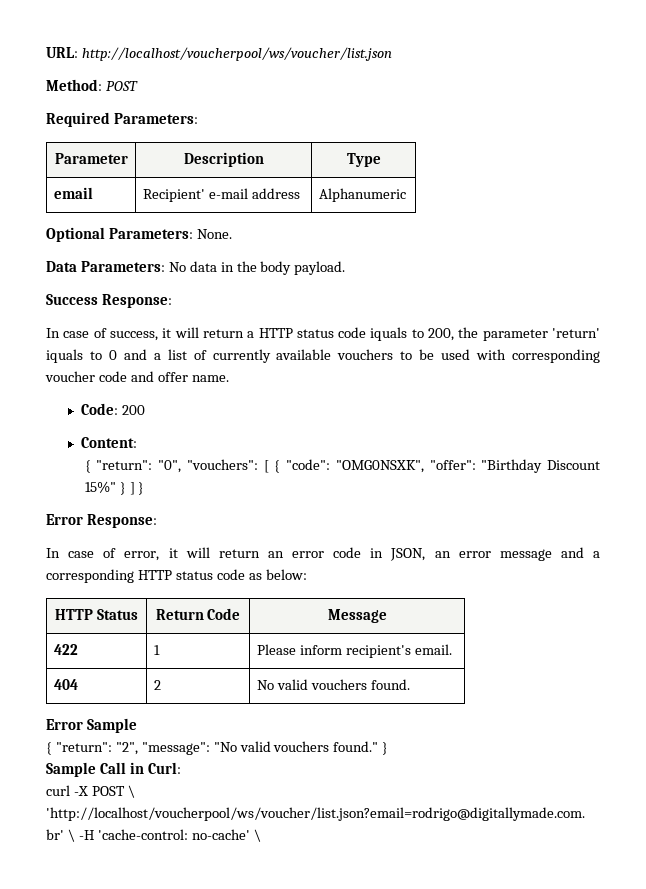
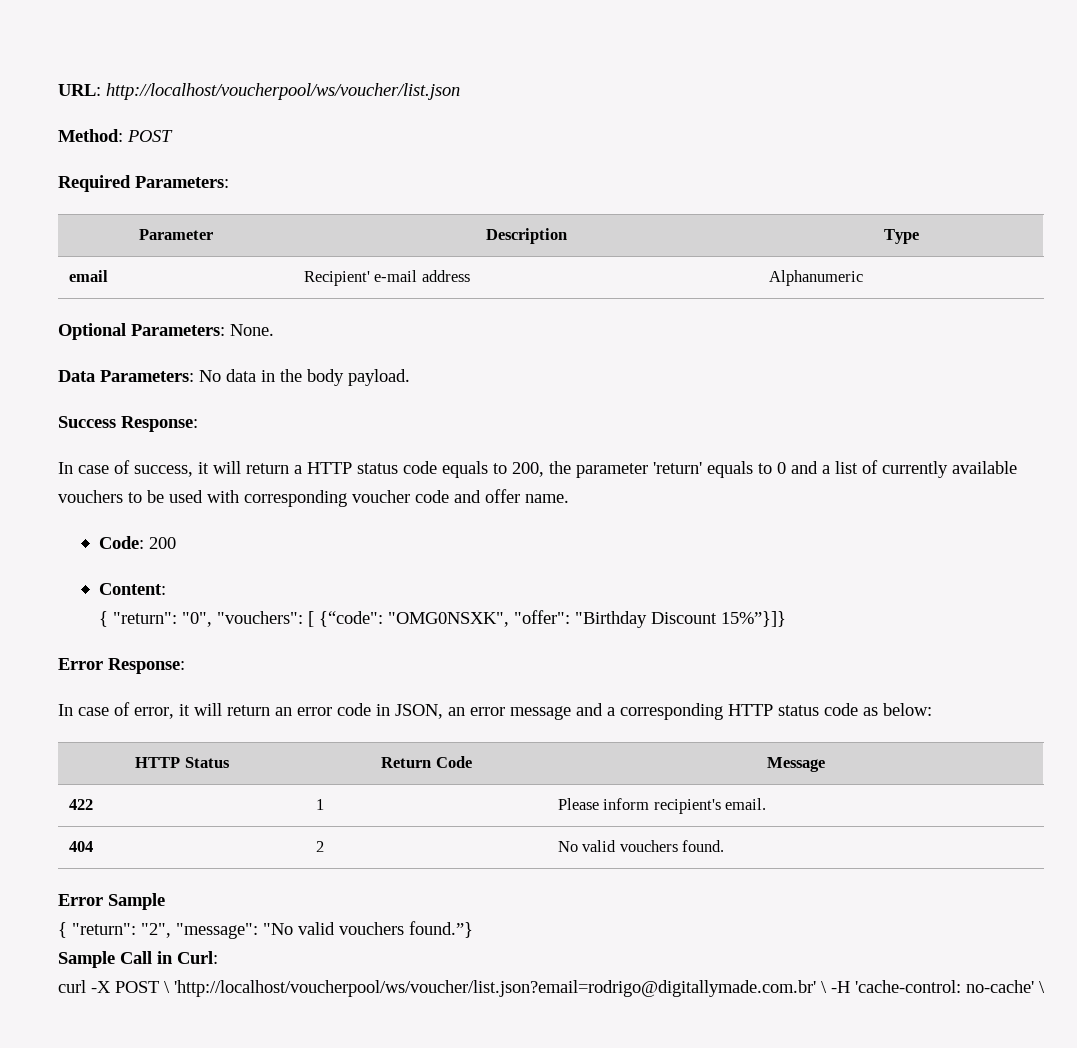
- In case of success, it will return a HTTP status code iquals to 200, the parameter 'return' iquals to 0 and a list of currently available vouchers to be used with corresponding voucher code and offer name.
+ In case of success, it will return a HTTP status code equals to 200, the parameter 'return' equals to 0 and a list of currently available vouchers to be used with corresponding voucher code and offer name.
- { "return": "0", "vouchers": [ { "code": "OMG0NSXK", "offer": "Birthday Discount 15%" } ] }
+ { "return": "0", "vouchers": [ {“code": "OMG0NSXK", "offer": "Birthday Discount 15%”}]}
- { "return": "2", "message": "No valid vouchers found." }
+ { "return": "2", "message": "No valid vouchers found.”}

